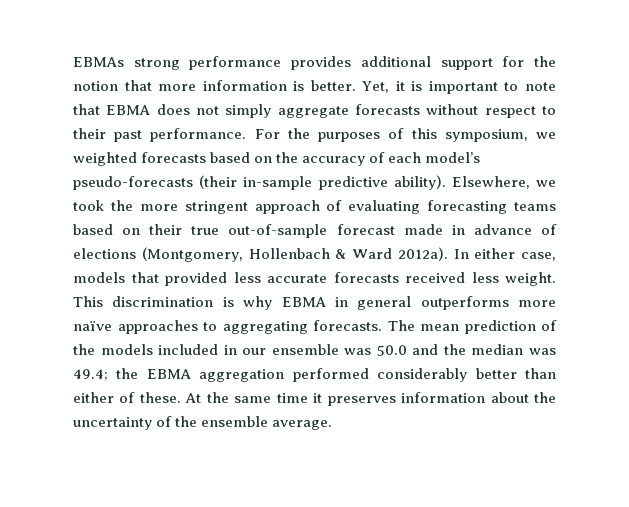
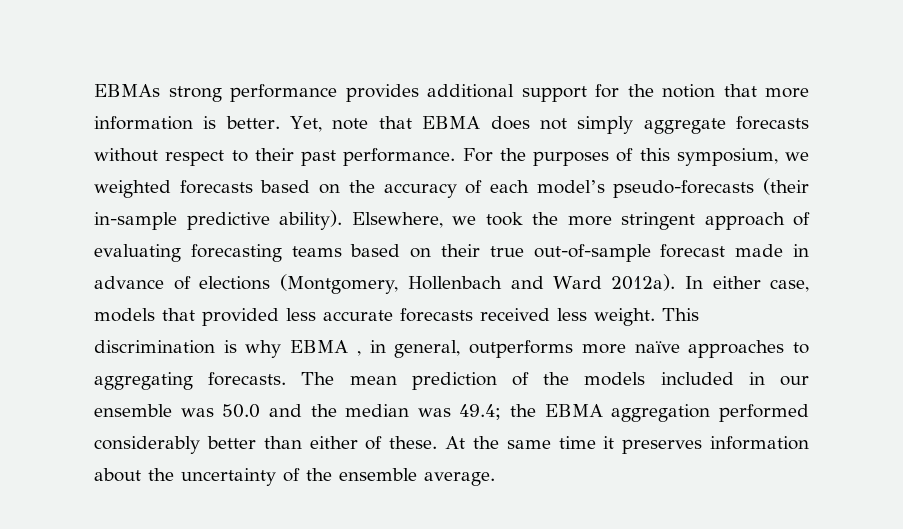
- Yet, it is important to note that EBMA does not simply aggregate forecasts without respect to their past performance.
+ Yet, note that EBMA does not simply aggregate forecasts without respect to their past performance.
- Elsewhere, we took the more stringent approach of evaluating forecasting teams based on their true out-of-sample forecast made in advance of elections (Montgomery, Hollenbach & Ward 2012a).
+ Elsewhere, we took the more stringent approach of evaluating forecasting teams based on their true out-of-sample forecast made in advance of elections (Montgomery, Hollenbach and Ward 2012a).
- This discrimination is why EBMA in general outperforms more naïve approaches to aggregating forecasts.
+ This discrimination is why EBMA , in general, outperforms more naïve approaches to aggregating forecasts.

